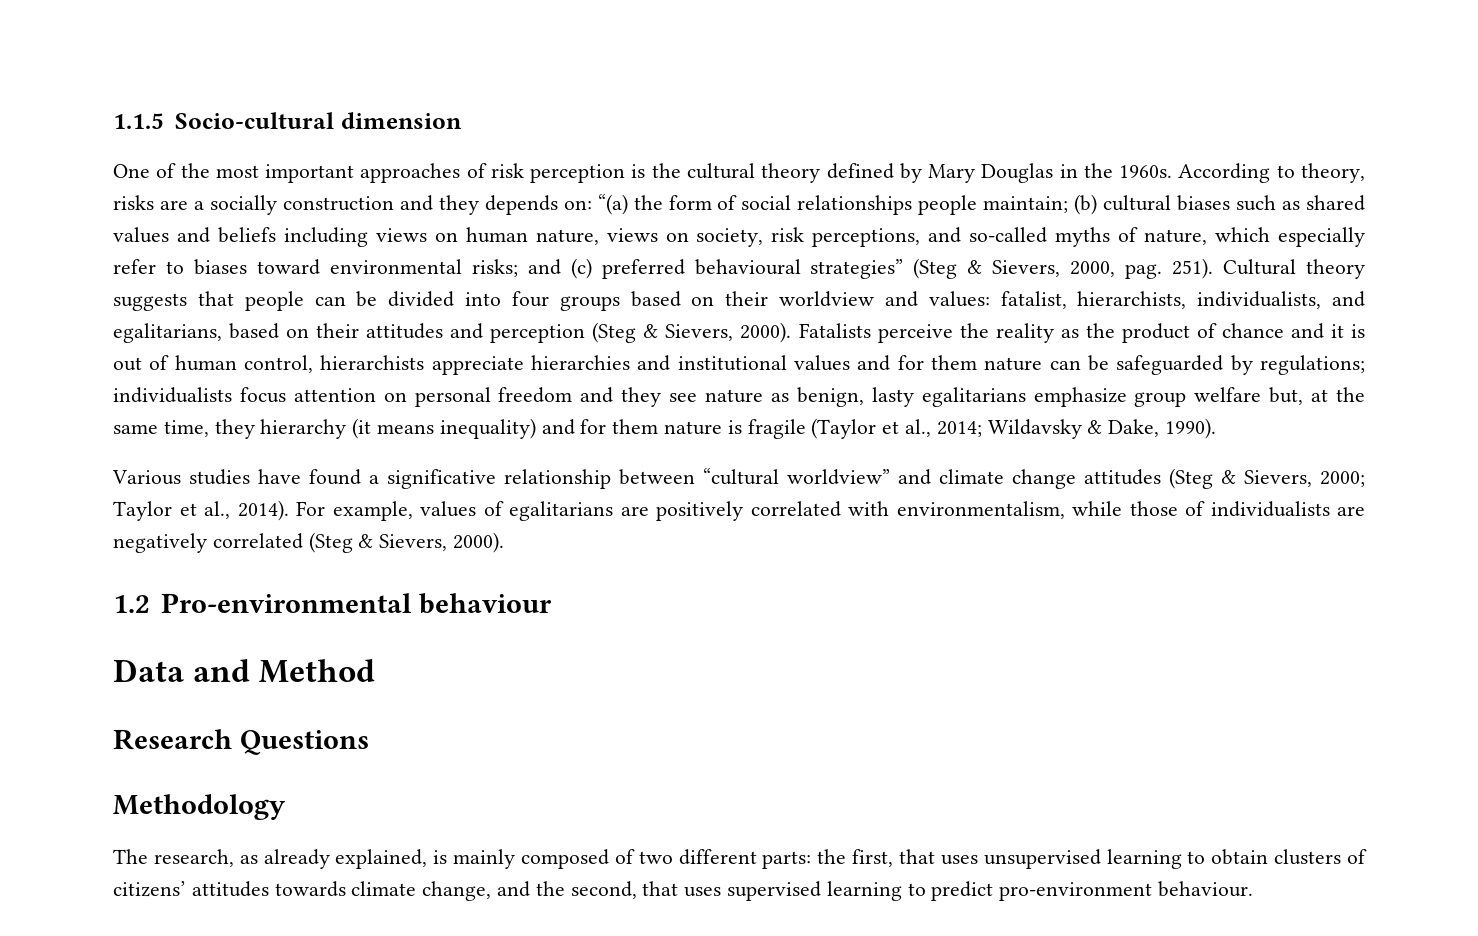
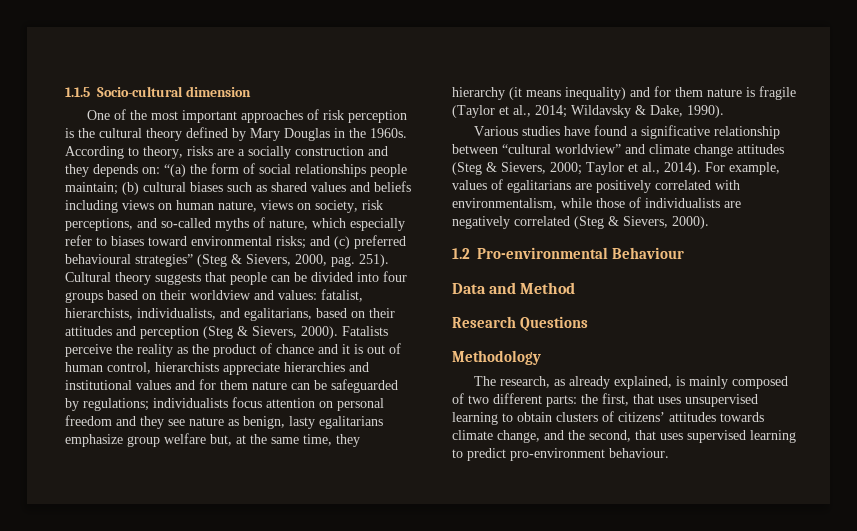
- 1.2 Pro-environmental behaviour
+ 1.2 Pro-environmental Behaviour

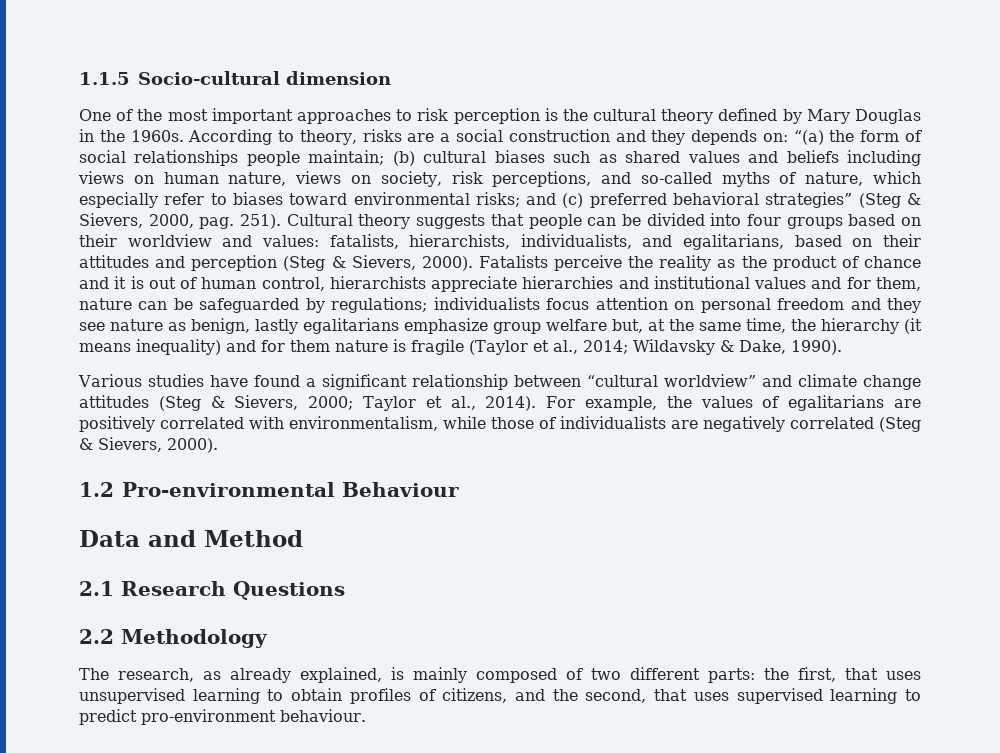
- One of the most important approaches of risk perception is the cultural theory defined by Mary Douglas in the 1960s.
+ One of the most important approaches to risk perception is the cultural theory defined by Mary Douglas in the 1960s.
- According to theory, risks are a socially construction and they depends on: “(a) the form of social relationships people maintain; (b) cultural biases such as shared values and beliefs including views on human nature, views on society, risk perceptions, and so-called myths of nature, which especially refer to biases toward environmental risks; and (c) preferred behavioural strategies” (Steg & Sievers, 2000, pag.
+ According to theory, risks are a social construction and they depends on: “(a) the form of social relationships people maintain; (b) cultural biases such as shared values and beliefs including views on human nature, views on society, risk perceptions, and so-called myths of nature, which especially refer to biases toward environmental risks; and (c) preferred behavioral strategies” (Steg & Sievers, 2000, pag.
- Cultural theory suggests that people can be divided into four groups based on their worldview and values: fatalist, hierarchists, individualists, and egalitarians, based on their attitudes and perception (Steg & Sievers, 2000).
+ Cultural theory suggests that people can be divided into four groups based on their worldview and values: fatalists, hierarchists, individualists, and egalitarians, based on their attitudes and perception (Steg & Sievers, 2000).
- Fatalists perceive the reality as the product of chance and it is out of human control, hierarchists appreciate hierarchies and institutional values and for them nature can be safeguarded by regulations;
+ Fatalists perceive the reality as the product of chance and it is out of human control, hierarchists appreciate hierarchies and institutional values and for them, nature can be safeguarded by regulations;
- individualists focus attention on personal freedom and they see nature as benign, lasty egalitarians emphasize group welfare but, at the same time, they hierarchy (it means inequality) and for them nature is fragile (Taylor et al., 2014;
+ individualists focus attention on personal freedom and they see nature as benign, lastly egalitarians emphasize group welfare but, at the same time, the hierarchy (it means inequality) and for them nature is fragile (Taylor et al., 2014;
- Various studies have found a significative relationship between “cultural worldview” and climate change attitudes (Steg & Sievers, 2000; Taylor et al., 2014).
+ Various studies have found a significant relationship between “cultural worldview” and climate change attitudes (Steg & Sievers, 2000; Taylor et al., 2014).
- For example, values of egalitarians are positively correlated with environmentalism, while those of individualists are negatively correlated (Steg & Sievers, 2000).
+ For example, the values of egalitarians are positively correlated with environmentalism, while those of individualists are negatively correlated (Steg & Sievers, 2000).
- Research Questions
+ 2.1 Research Questions
- Methodology
+ 2.2 Methodology
- The research, as already explained, is mainly composed of two different parts: the first, that uses unsupervised learning to obtain clusters of citizens’ attitudes towards climate change, and the second, that uses supervised learning to predict pro-environment behaviour.
+ The research, as already explained, is mainly composed of two different parts: the first, that uses unsupervised learning to obtain profiles of citizens, and the second, that uses supervised learning to predict pro-environment behaviour.

